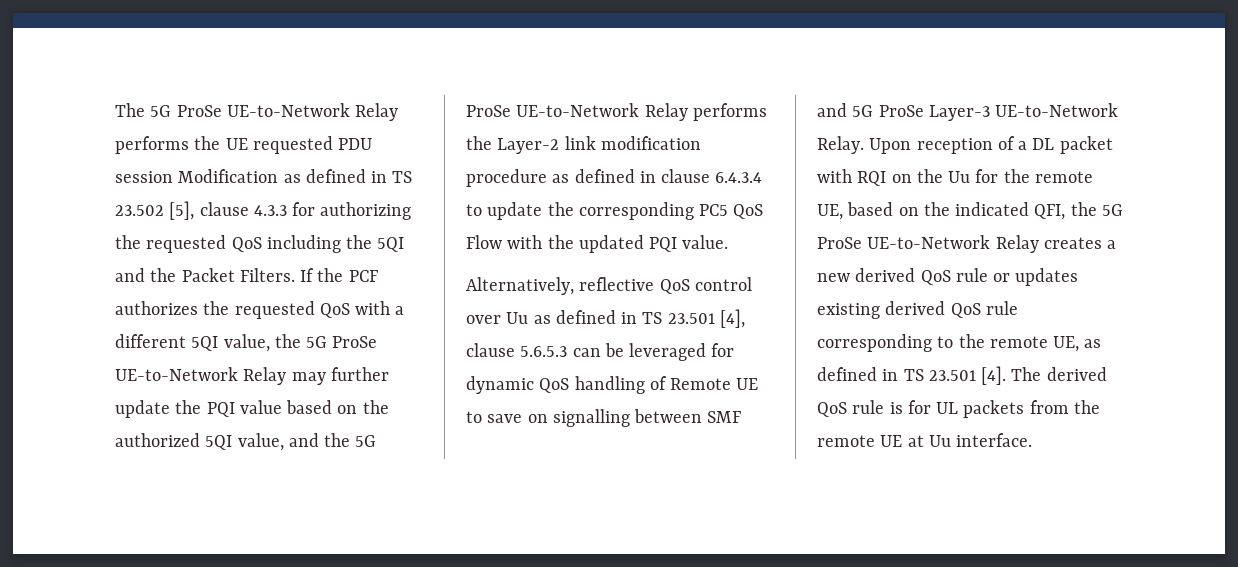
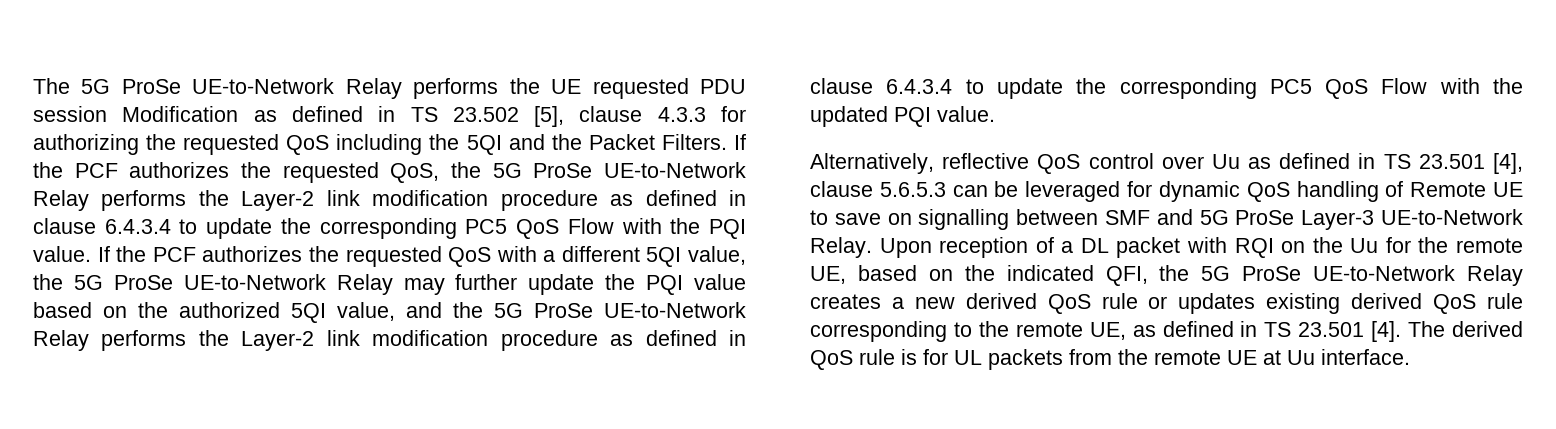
- If the PCF authorizes the requested QoS with a different 5QI value, the 5G ProSe UE-to-Network Relay may further update the PQI value based on the authorized 5QI value, and the 5G ProSe UE-to-Network Relay performs the Layer-2 link modification procedure as defined in clause 6.4.3.4 to update the corresponding PC5 QoS Flow with the updated PQI value.
+ If the PCF authorizes the requested QoS, the 5G ProSe UE-to-Network Relay performs the Layer-2 link modification procedure as defined in clause 6.4.3.4 to update the corresponding PC5 QoS Flow with the PQI value. If the PCF authorizes the requested QoS with a different 5QI value, the 5G ProSe UE-to-Network Relay may further update the PQI value based on the authorized 5QI value, and the 5G ProSe UE-to-Network Relay performs the Layer-2 link modification procedure as defined in clause 6.4.3.4 to update the corresponding PC5 QoS Flow with the updated PQI value.

